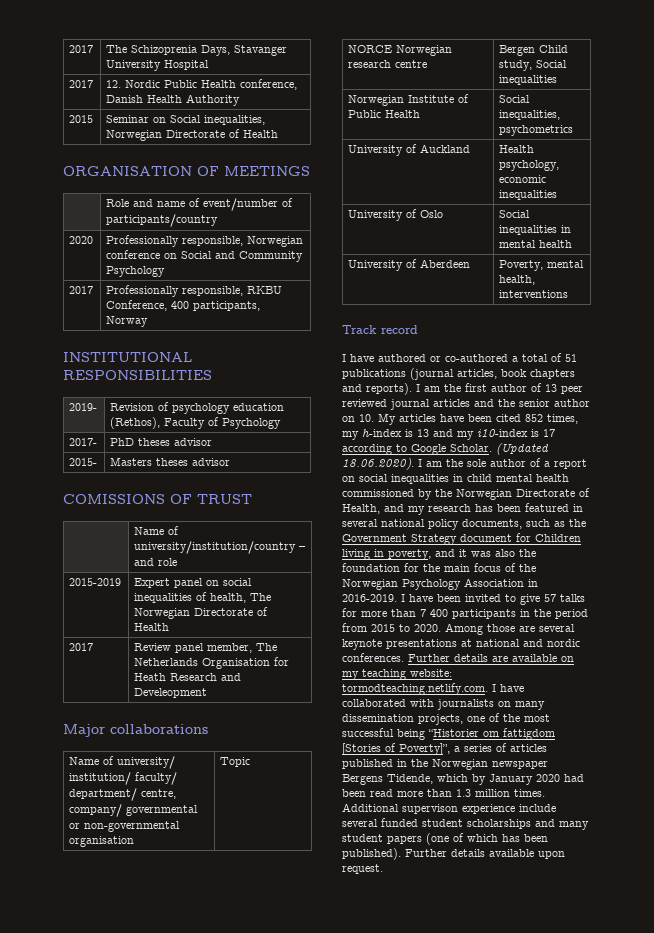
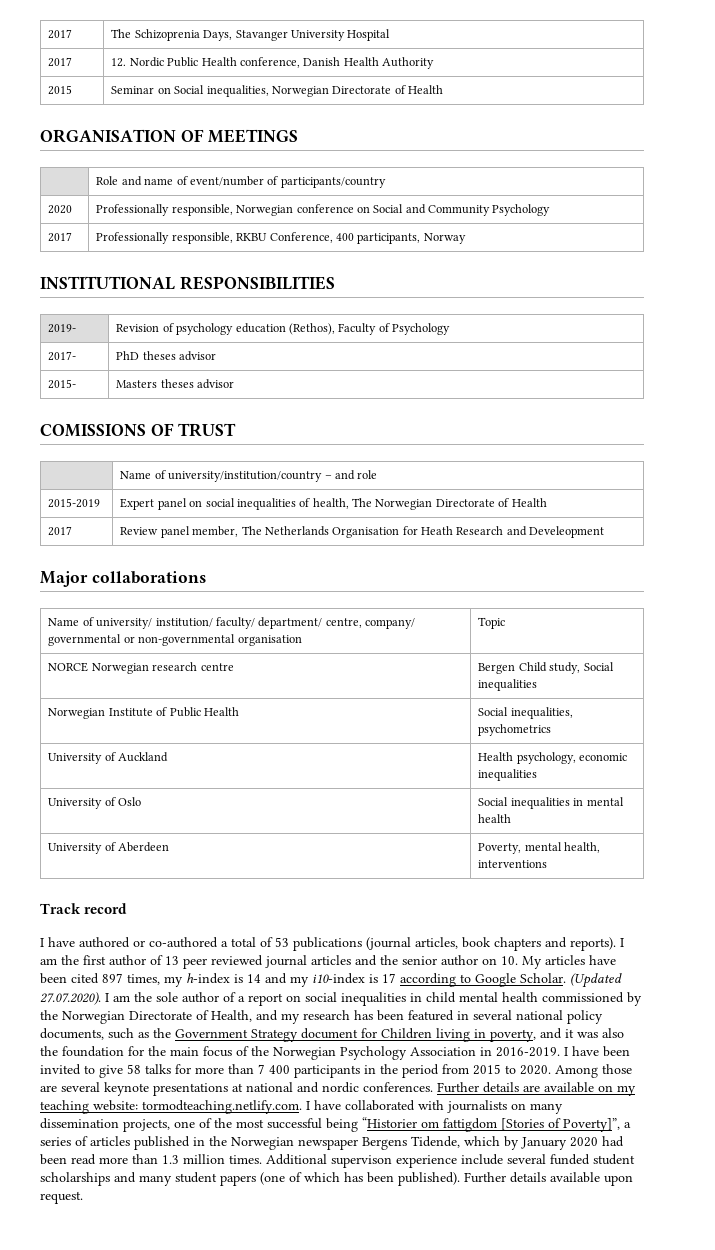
- I have authored or co-authored a total of 51 publications (journal articles, book chapters and reports).
+ I have authored or co-authored a total of 53 publications (journal articles, book chapters and reports).
- I am the first author of 13 peer reviewed journal articles and the senior author on 10. My articles have been cited 852 times, my h-index is 13 and my i10-index is 17 according to Google Scholar.
+ I am the first author of 13 peer reviewed journal articles and the senior author on 10. My articles have been cited 897 times, my h-index is 14 and my i10-index is 17 according to Google Scholar.
- (Updated 18.06.2020). I am the sole author of a report on social inequalities in child mental health commissioned by the Norwegian Directorate of Health, and my research has been featured in several national policy documents, such as the Government Strategy document for Children living in poverty, and it was also the foundation for the main focus of the Norwegian Psychology Association in 2016-2019.
+ (Updated 27.07.2020). I am the sole author of a report on social inequalities in child mental health commissioned by the Norwegian Directorate of Health, and my research has been featured in several national policy documents, such as the Government Strategy document for Children living in poverty, and it was also the foundation for the main focus of the Norwegian Psychology Association in 2016-2019.
- I have been invited to give 57 talks for more than 7 400 participants in the period from 2015 to 2020.
+ I have been invited to give 58 talks for more than 7 400 participants in the period from 2015 to 2020.

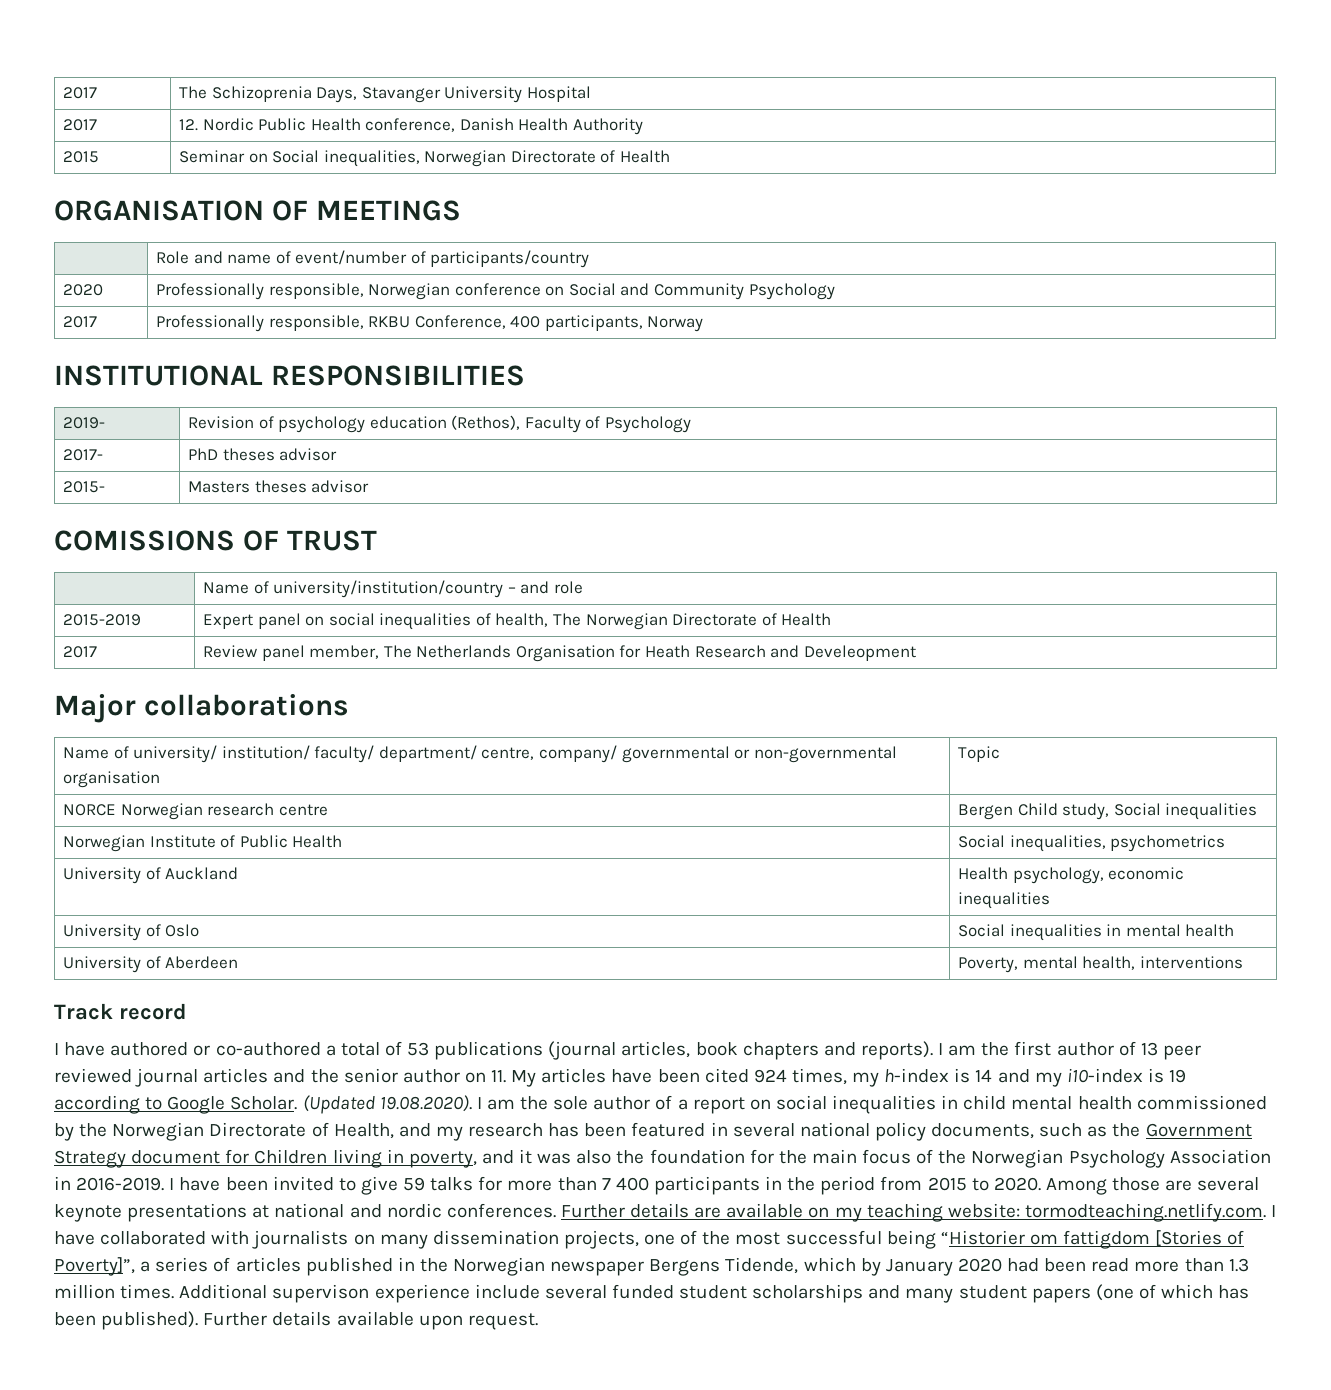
- I am the first author of 13 peer reviewed journal articles and the senior author on 10. My articles have been cited 897 times, my h-index is 14 and my i10-index is 17 according to Google Scholar.
+ I am the first author of 13 peer reviewed journal articles and the senior author on 11. My articles have been cited 924 times, my h-index is 14 and my i10-index is 19 according to Google Scholar.
- (Updated 27.07.2020). I am the sole author of a report on social inequalities in child mental health commissioned by the Norwegian Directorate of Health, and my research has been featured in several national policy documents, such as the Government Strategy document for Children living in poverty, and it was also the foundation for the main focus of the Norwegian Psychology Association in 2016-2019.
+ (Updated 19.08.2020). I am the sole author of a report on social inequalities in child mental health commissioned by the Norwegian Directorate of Health, and my research has been featured in several national policy documents, such as the Government Strategy document for Children living in poverty, and it was also the foundation for the main focus of the Norwegian Psychology Association in 2016-2019.
- I have been invited to give 58 talks for more than 7 400 participants in the period from 2015 to 2020.
+ I have been invited to give 59 talks for more than 7 400 participants in the period from 2015 to 2020.

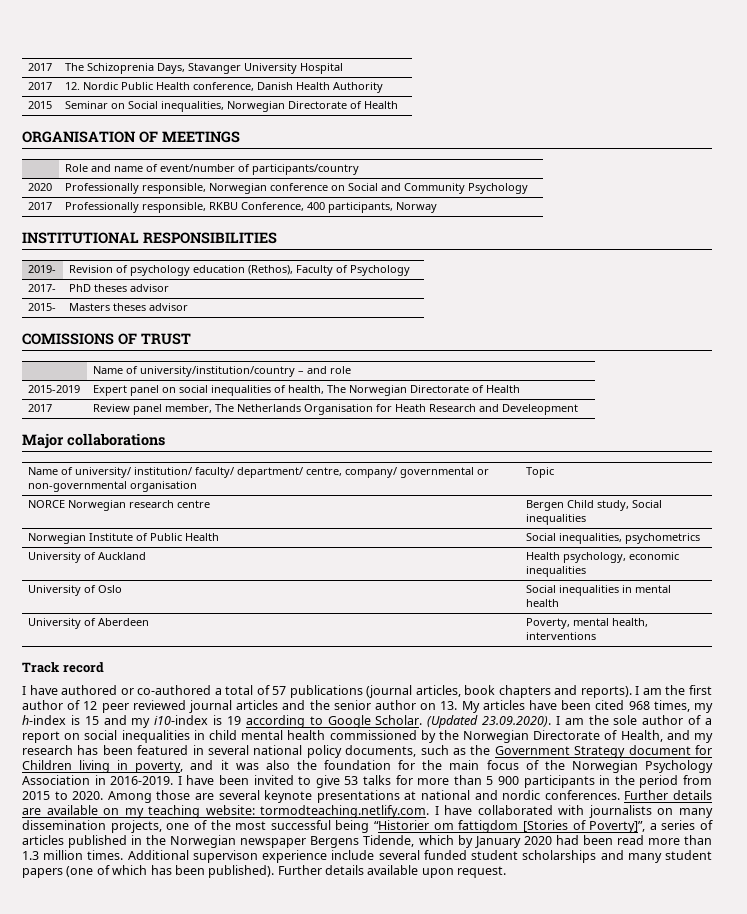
- I have authored or co-authored a total of 53 publications (journal articles, book chapters and reports).
+ I have authored or co-authored a total of 57 publications (journal articles, book chapters and reports).
- I am the first author of 13 peer reviewed journal articles and the senior author on 11. My articles have been cited 924 times, my h-index is 14 and my i10-index is 19 according to Google Scholar.
+ I am the first author of 12 peer reviewed journal articles and the senior author on 13. My articles have been cited 968 times, my h-index is 15 and my i10-index is 19 according to Google Scholar.
- (Updated 19.08.2020). I am the sole author of a report on social inequalities in child mental health commissioned by the Norwegian Directorate of Health, and my research has been featured in several national policy documents, such as the Government Strategy document for Children living in poverty, and it was also the foundation for the main focus of the Norwegian Psychology Association in 2016-2019.
+ (Updated 23.09.2020). I am the sole author of a report on social inequalities in child mental health commissioned by the Norwegian Directorate of Health, and my research has been featured in several national policy documents, such as the Government Strategy document for Children living in poverty, and it was also the foundation for the main focus of the Norwegian Psychology Association in 2016-2019.
- I have been invited to give 59 talks for more than 7 400 participants in the period from 2015 to 2020.
+ I have been invited to give 53 talks for more than 5 900 participants in the period from 2015 to 2020.

